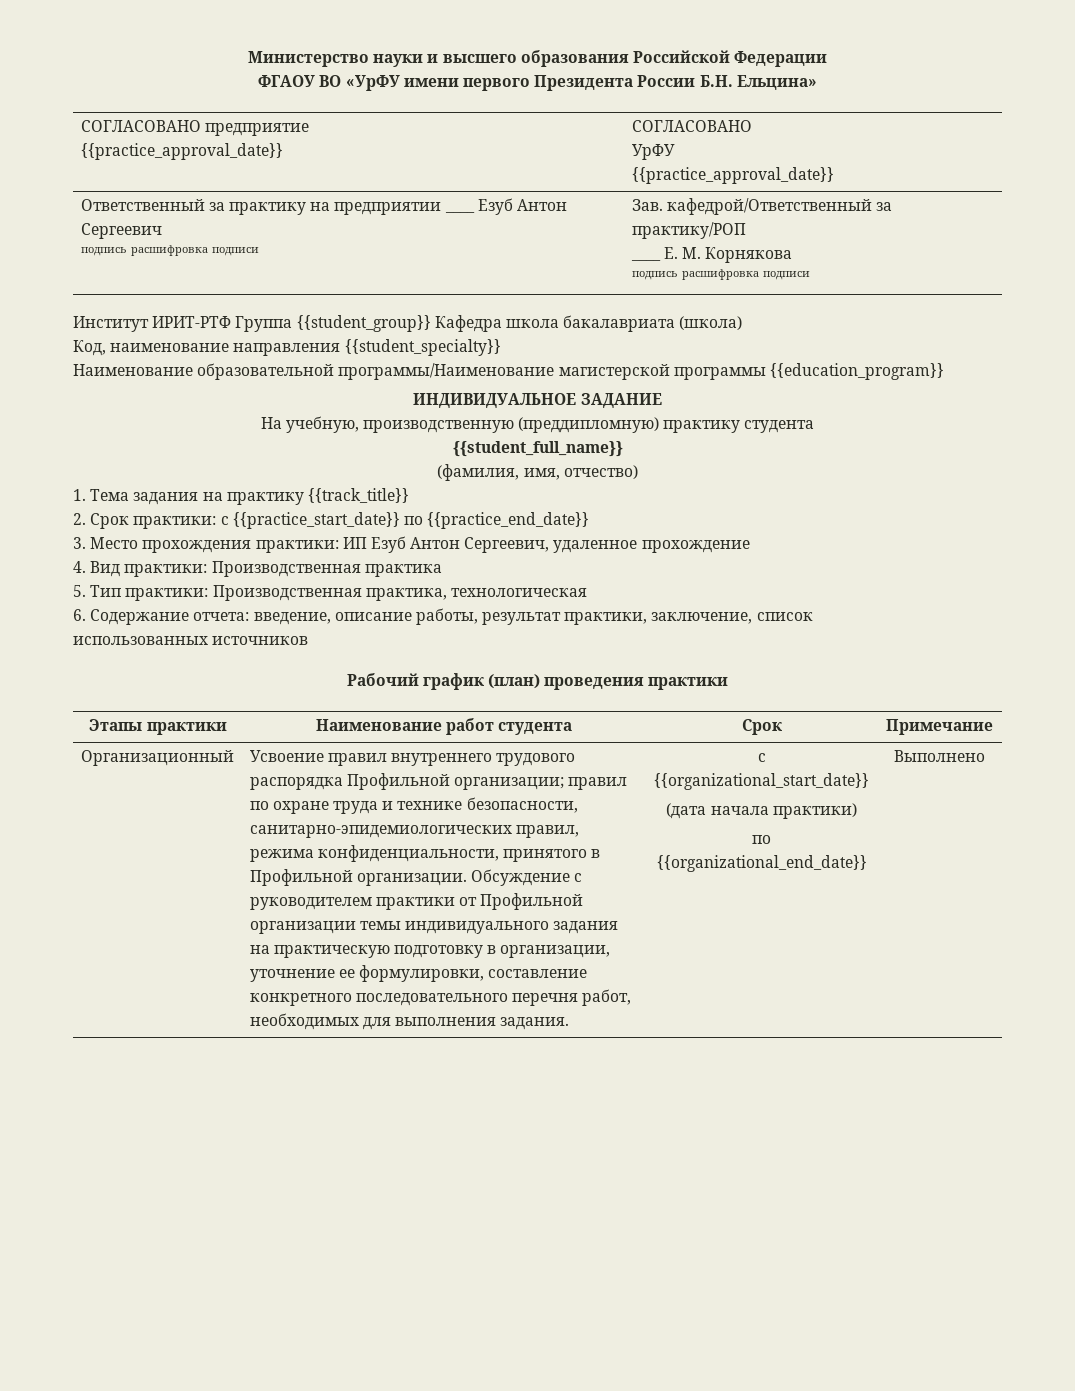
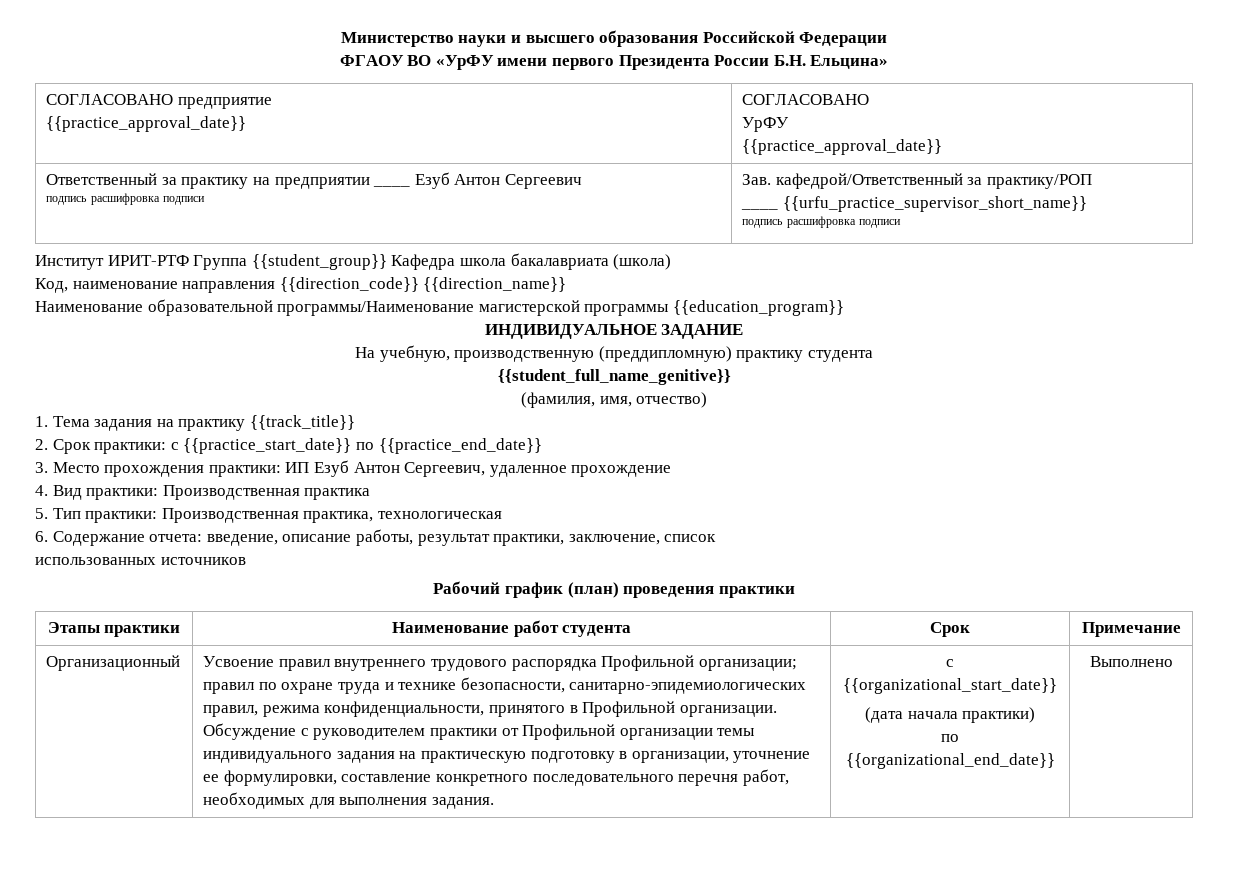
  Ответственный за практику на предприятии ____ Езуб Антон Сергеевич
  подпись расшифровка подписи | Зав. кафедрой/Ответственный за практику/РОП
- ____ Е. М. Корнякова
+ ____ {{urfu_practice_supervisor_short_name}}
- Код, наименование направления {{student_specialty}}
+ Код, наименование направления {{direction_code}} {{direction_name}}
- {{student_full_name}}
+ {{student_full_name_genitive}}

